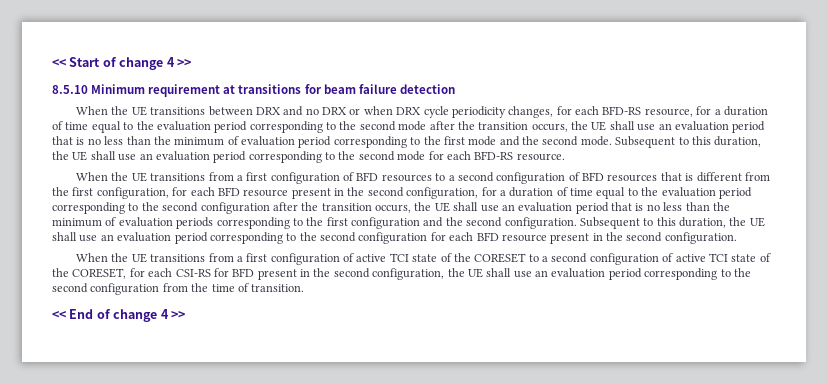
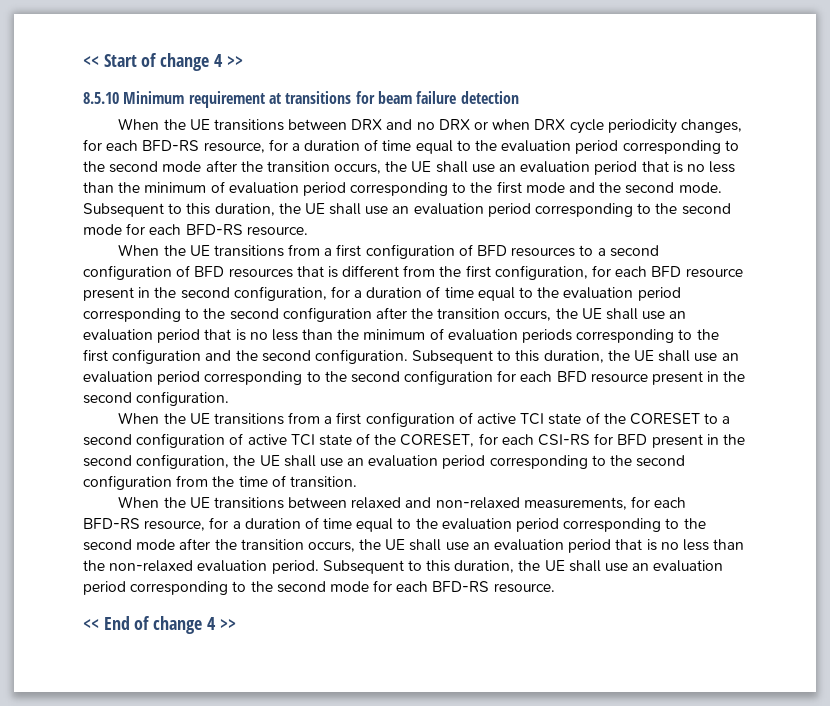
+ When the UE transitions between relaxed and non-relaxed measurements, for each BFD-RS resource, for a duration of time equal to the evaluation period corresponding to the second mode after the transition occurs, the UE shall use an evaluation period that is no less than the non-relaxed evaluation period. Subsequent to this duration, the UE shall use an evaluation period corresponding to the second mode for each BFD-RS resource.

